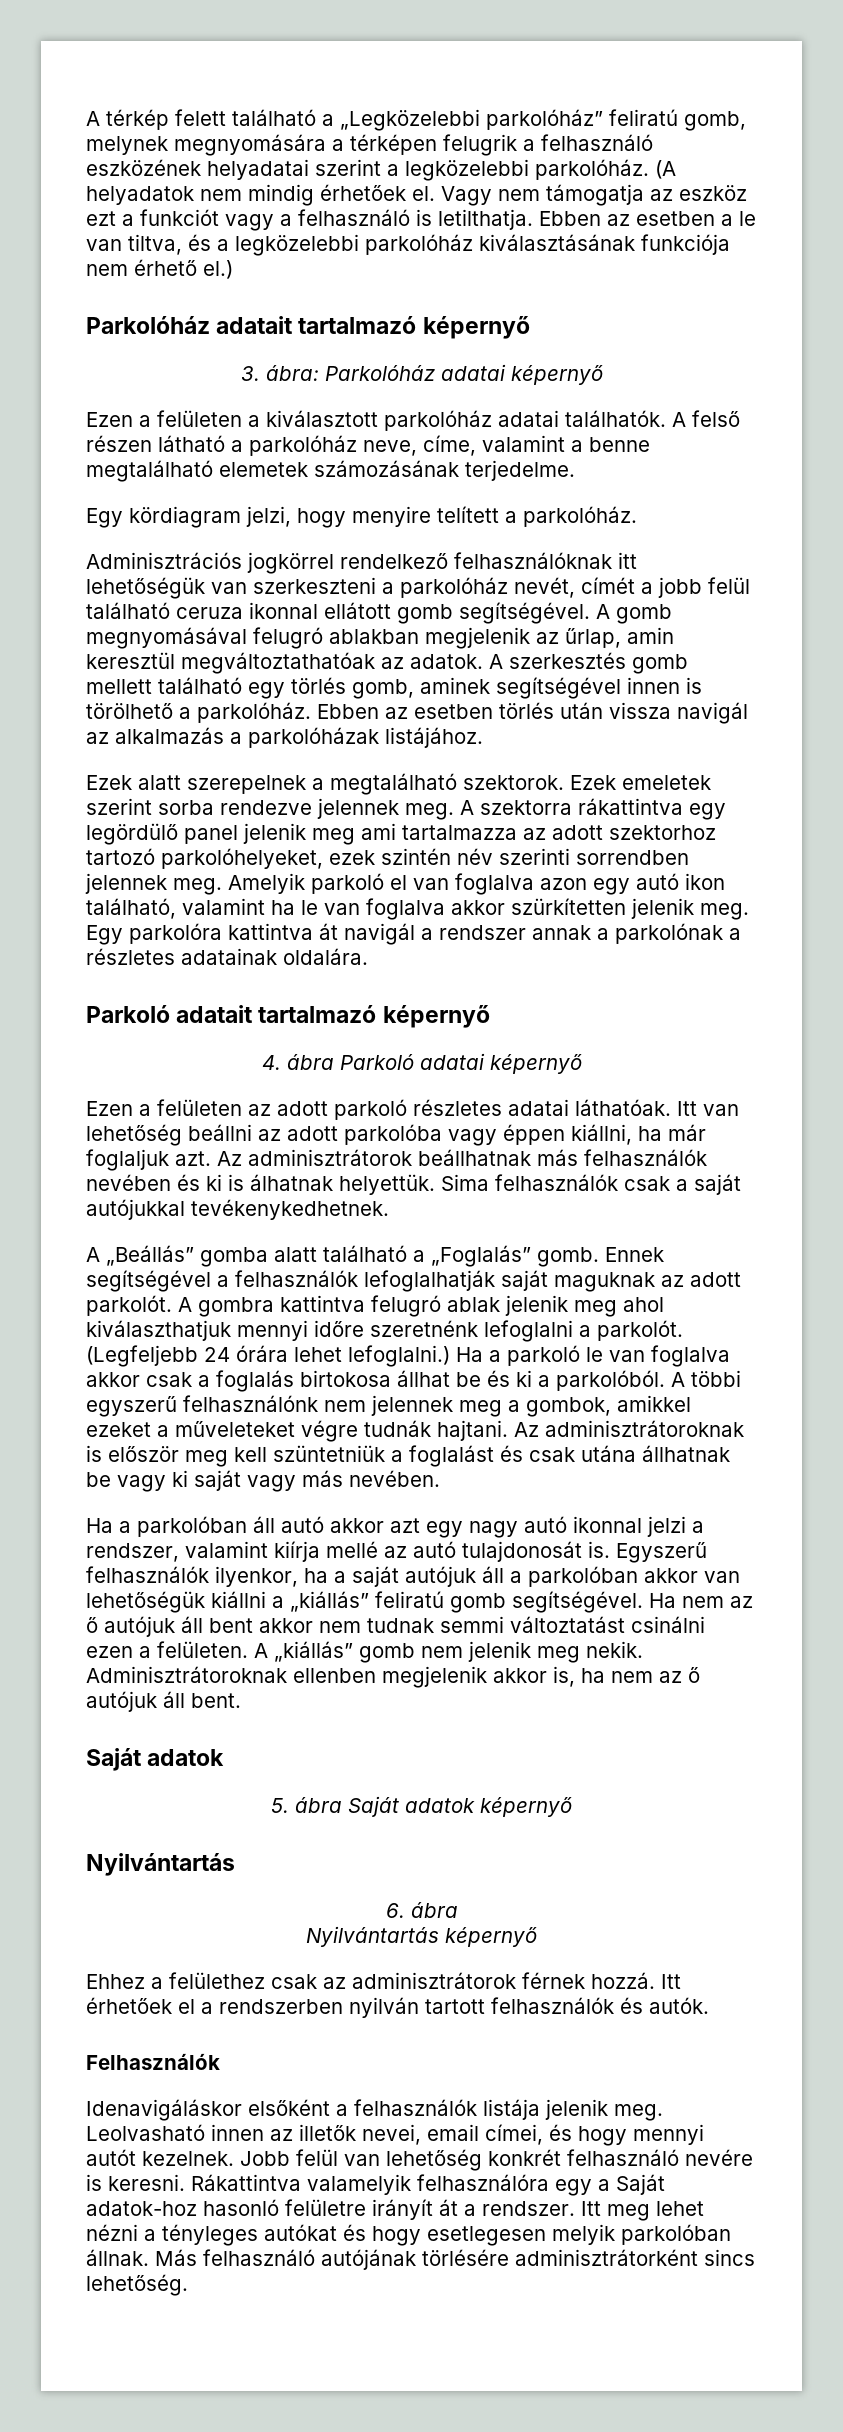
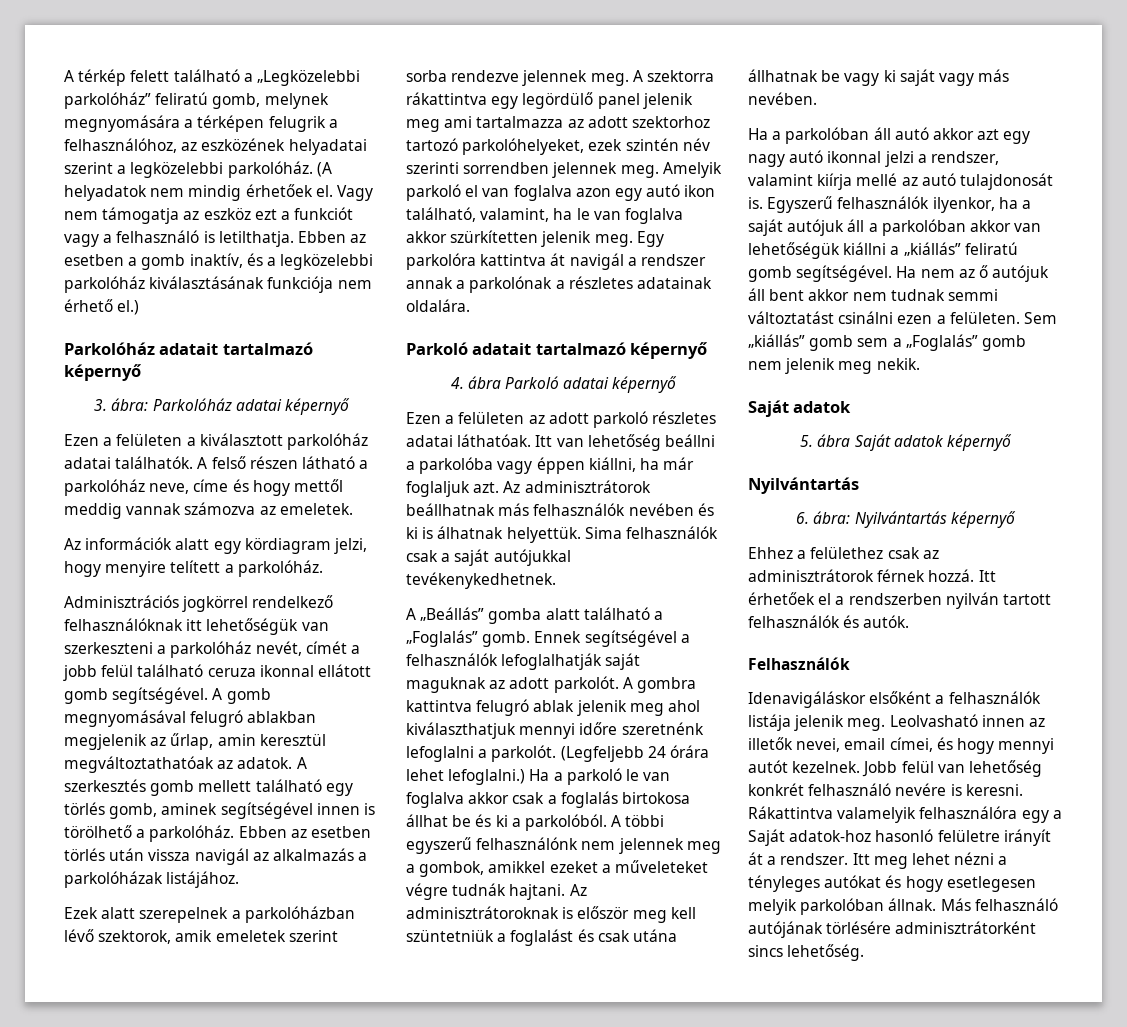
- A térkép felett található a „Legközelebbi parkolóház” feliratú gomb, melynek megnyomására a térképen felugrik a felhasználó eszközének helyadatai szerint a legközelebbi parkolóház.
+ A térkép felett található a „Legközelebbi parkolóház” feliratú gomb, melynek megnyomására a térképen felugrik a felhasználóhoz, az eszközének helyadatai szerint a legközelebbi parkolóház.
- Ebben az esetben a le van tiltva, és a legközelebbi parkolóház kiválasztásának funkciója nem érhető el.)
+ Ebben az esetben a gomb inaktív, és a legközelebbi parkolóház kiválasztásának funkciója nem érhető el.)
- A felső részen látható a parkolóház neve, címe, valamint a benne megtalálható elemetek számozásának terjedelme.
- Egy kördiagram jelzi, hogy menyire telített a parkolóház.
+ A felső részen látható a parkolóház neve, címe és hogy mettől meddig vannak számozva az emeletek.
+ Az információk alatt egy kördiagram jelzi, hogy menyire telített a parkolóház.
- Ezek alatt szerepelnek a megtalálható szektorok. Ezek emeletek szerint sorba rendezve jelennek meg.
+ Ezek alatt szerepelnek a parkolóházban lévő szektorok, amik emeletek szerint sorba rendezve jelennek meg.
- Amelyik parkoló el van foglalva azon egy autó ikon található, valamint ha le van foglalva akkor szürkítetten jelenik meg.
+ Amelyik parkoló el van foglalva azon egy autó ikon található, valamint, ha le van foglalva akkor szürkítetten jelenik meg.
- Itt van lehetőség beállni az adott parkolóba vagy éppen kiállni, ha már foglaljuk azt.
+ Itt van lehetőség beállni a parkolóba vagy éppen kiállni, ha már foglaljuk azt.
- A „kiállás” gomb nem jelenik meg nekik. Adminisztrátoroknak ellenben megjelenik akkor is, ha nem az ő autójuk áll bent.
+ Sem „kiállás” gomb sem a „Foglalás” gomb nem jelenik meg nekik.
- 6. ábra
- Nyilvántartás képernyő
+ 6. ábra: Nyilvántartás képernyő

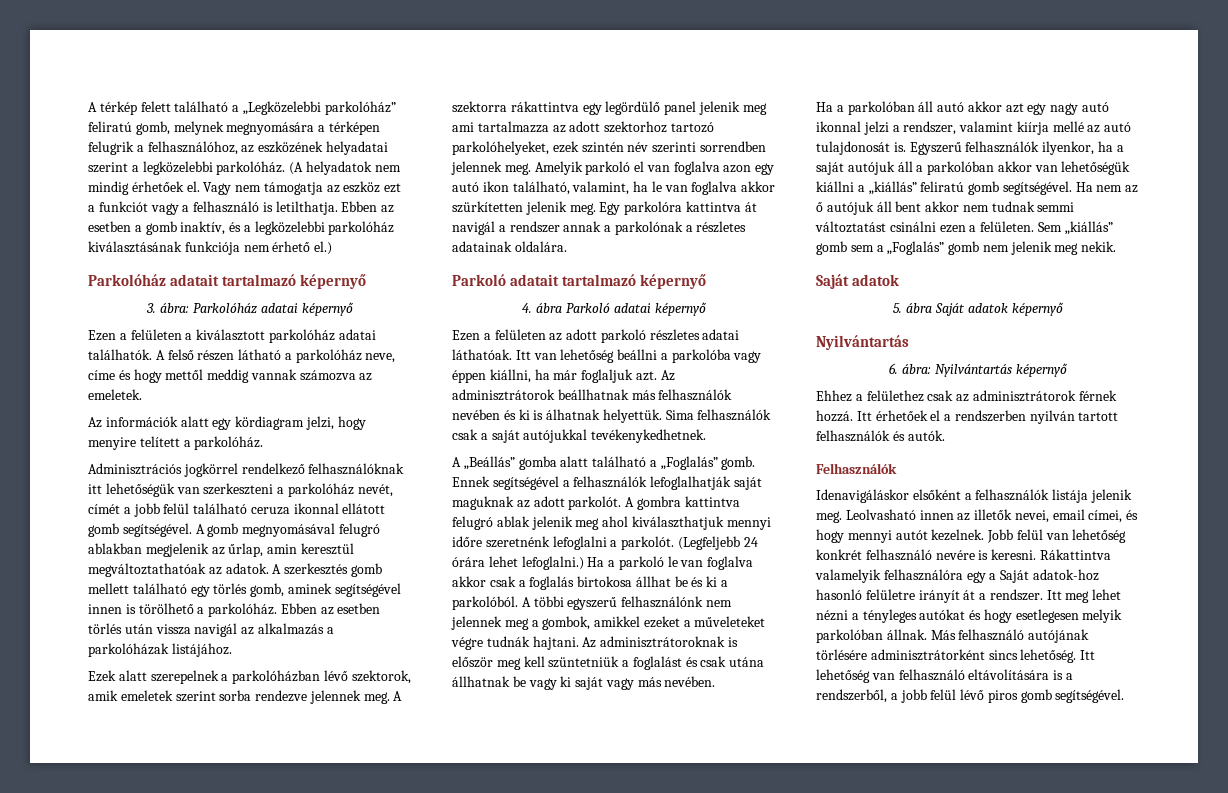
+ Itt lehetőség van felhasználó eltávolítására is a rendszerből, a jobb felül lévő piros gomb segítségével.

